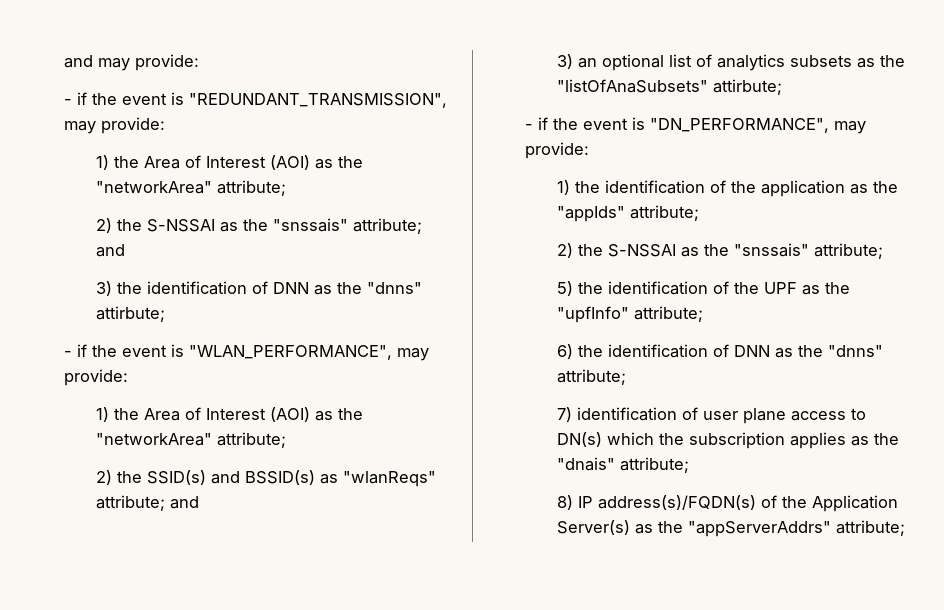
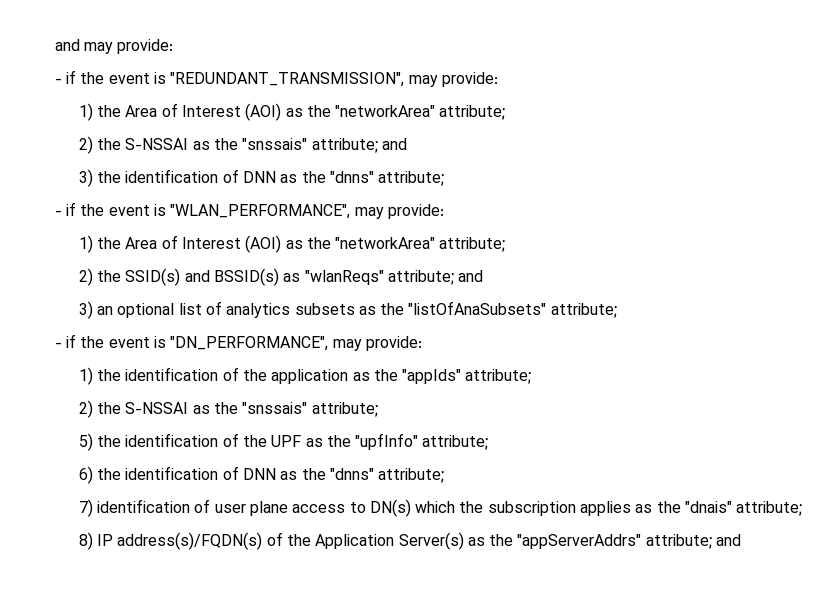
- 3) the identification of DNN as the "dnns" attirbute;
+ 3) the identification of DNN as the "dnns" attribute;
- 3) an optional list of analytics subsets as the "listOfAnaSubsets" attirbute;
+ 3) an optional list of analytics subsets as the "listOfAnaSubsets" attribute;
- 8) IP address(s)/FQDN(s) of the Application Server(s) as the "appServerAddrs" attribute;
+ 8) IP address(s)/FQDN(s) of the Application Server(s) as the "appServerAddrs" attribute; and

